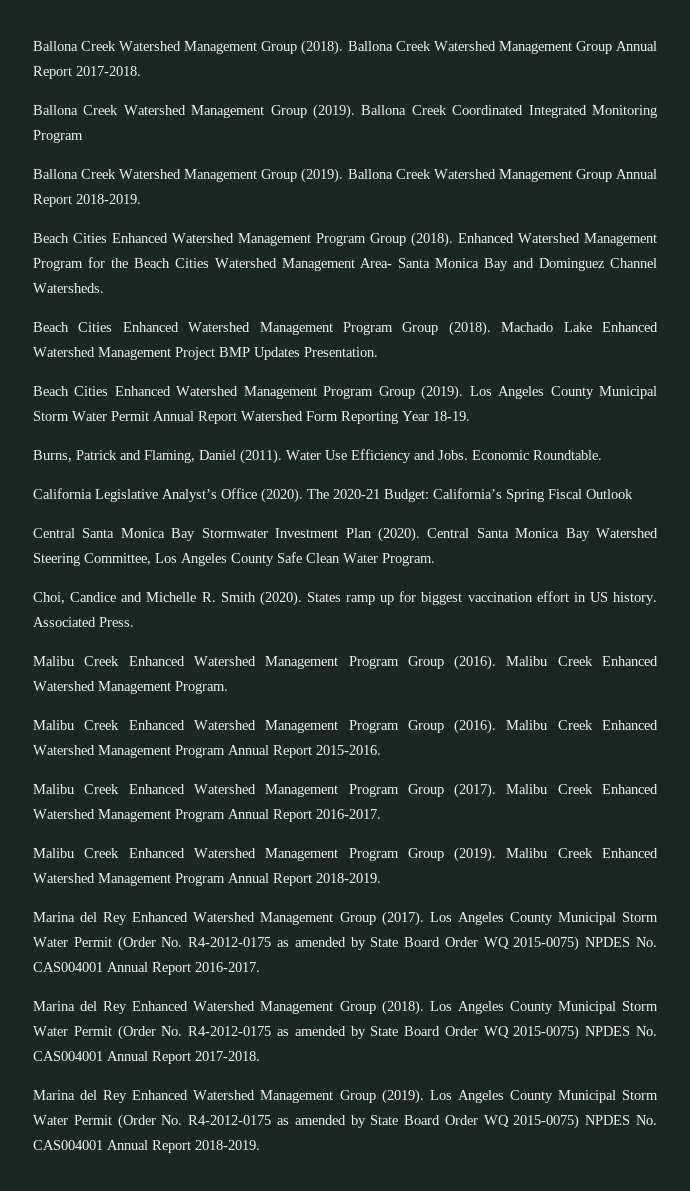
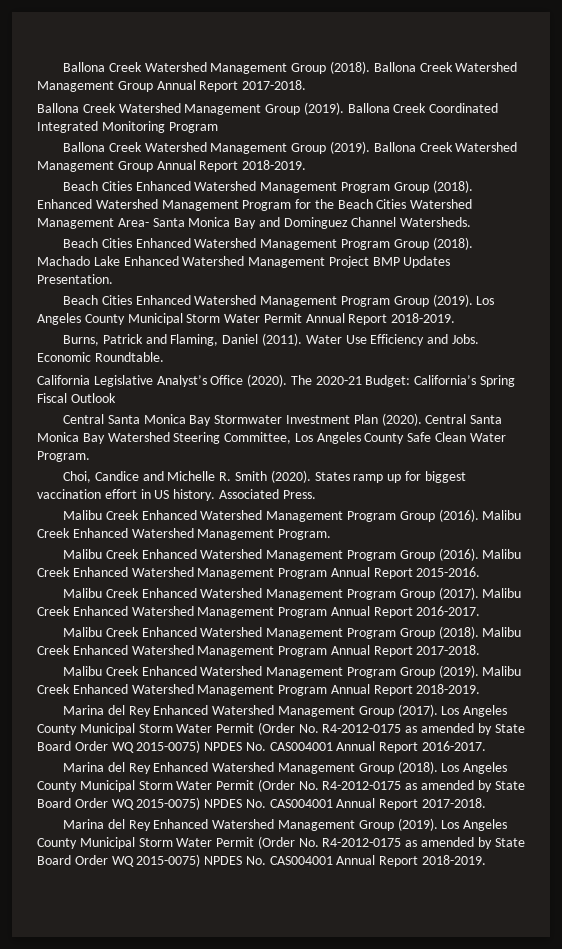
- Los Angeles County Municipal Storm Water Permit Annual Report Watershed Form Reporting Year 18-19.
+ Los Angeles County Municipal Storm Water Permit Annual Report 2018-2019.
+ Malibu Creek Enhanced Watershed Management Program Group (2018). Malibu Creek Enhanced Watershed Management Program Annual Report 2017-2018.

